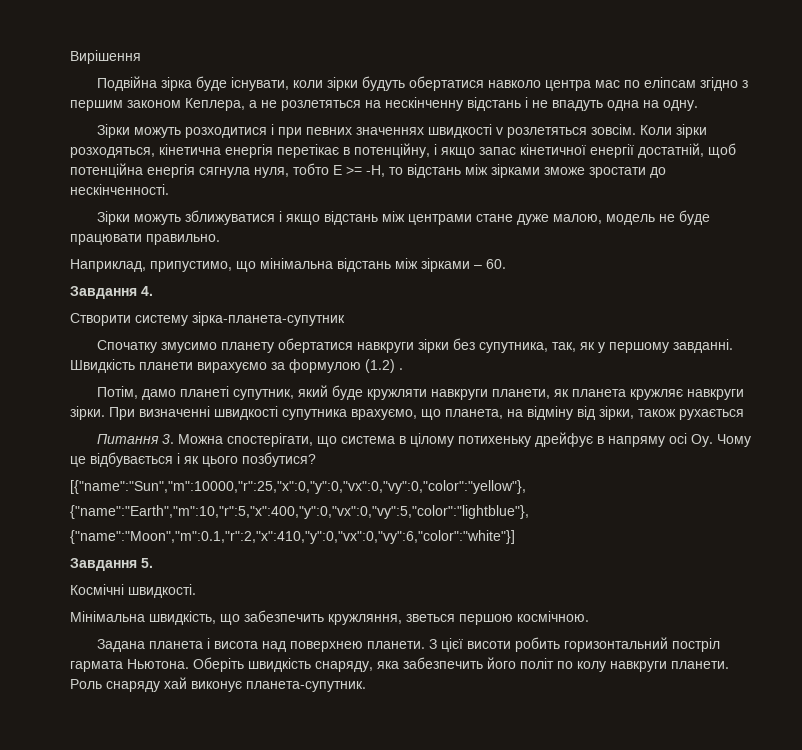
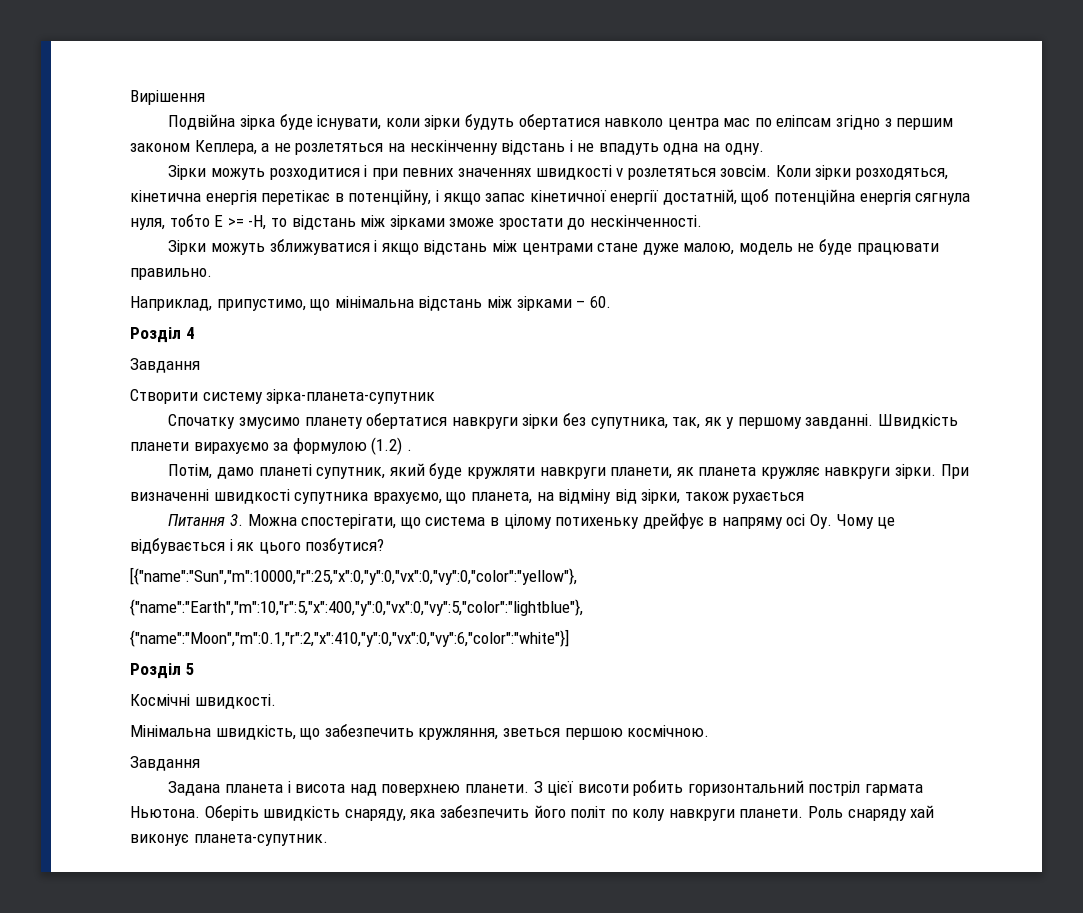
- Завдання 4.
+ Розділ 4
+ Завдання
- Завдання 5.
+ Розділ 5
  Мінімальна швидкість, що забезпечить кружляння, зветься першою космічною.
+ Завдання

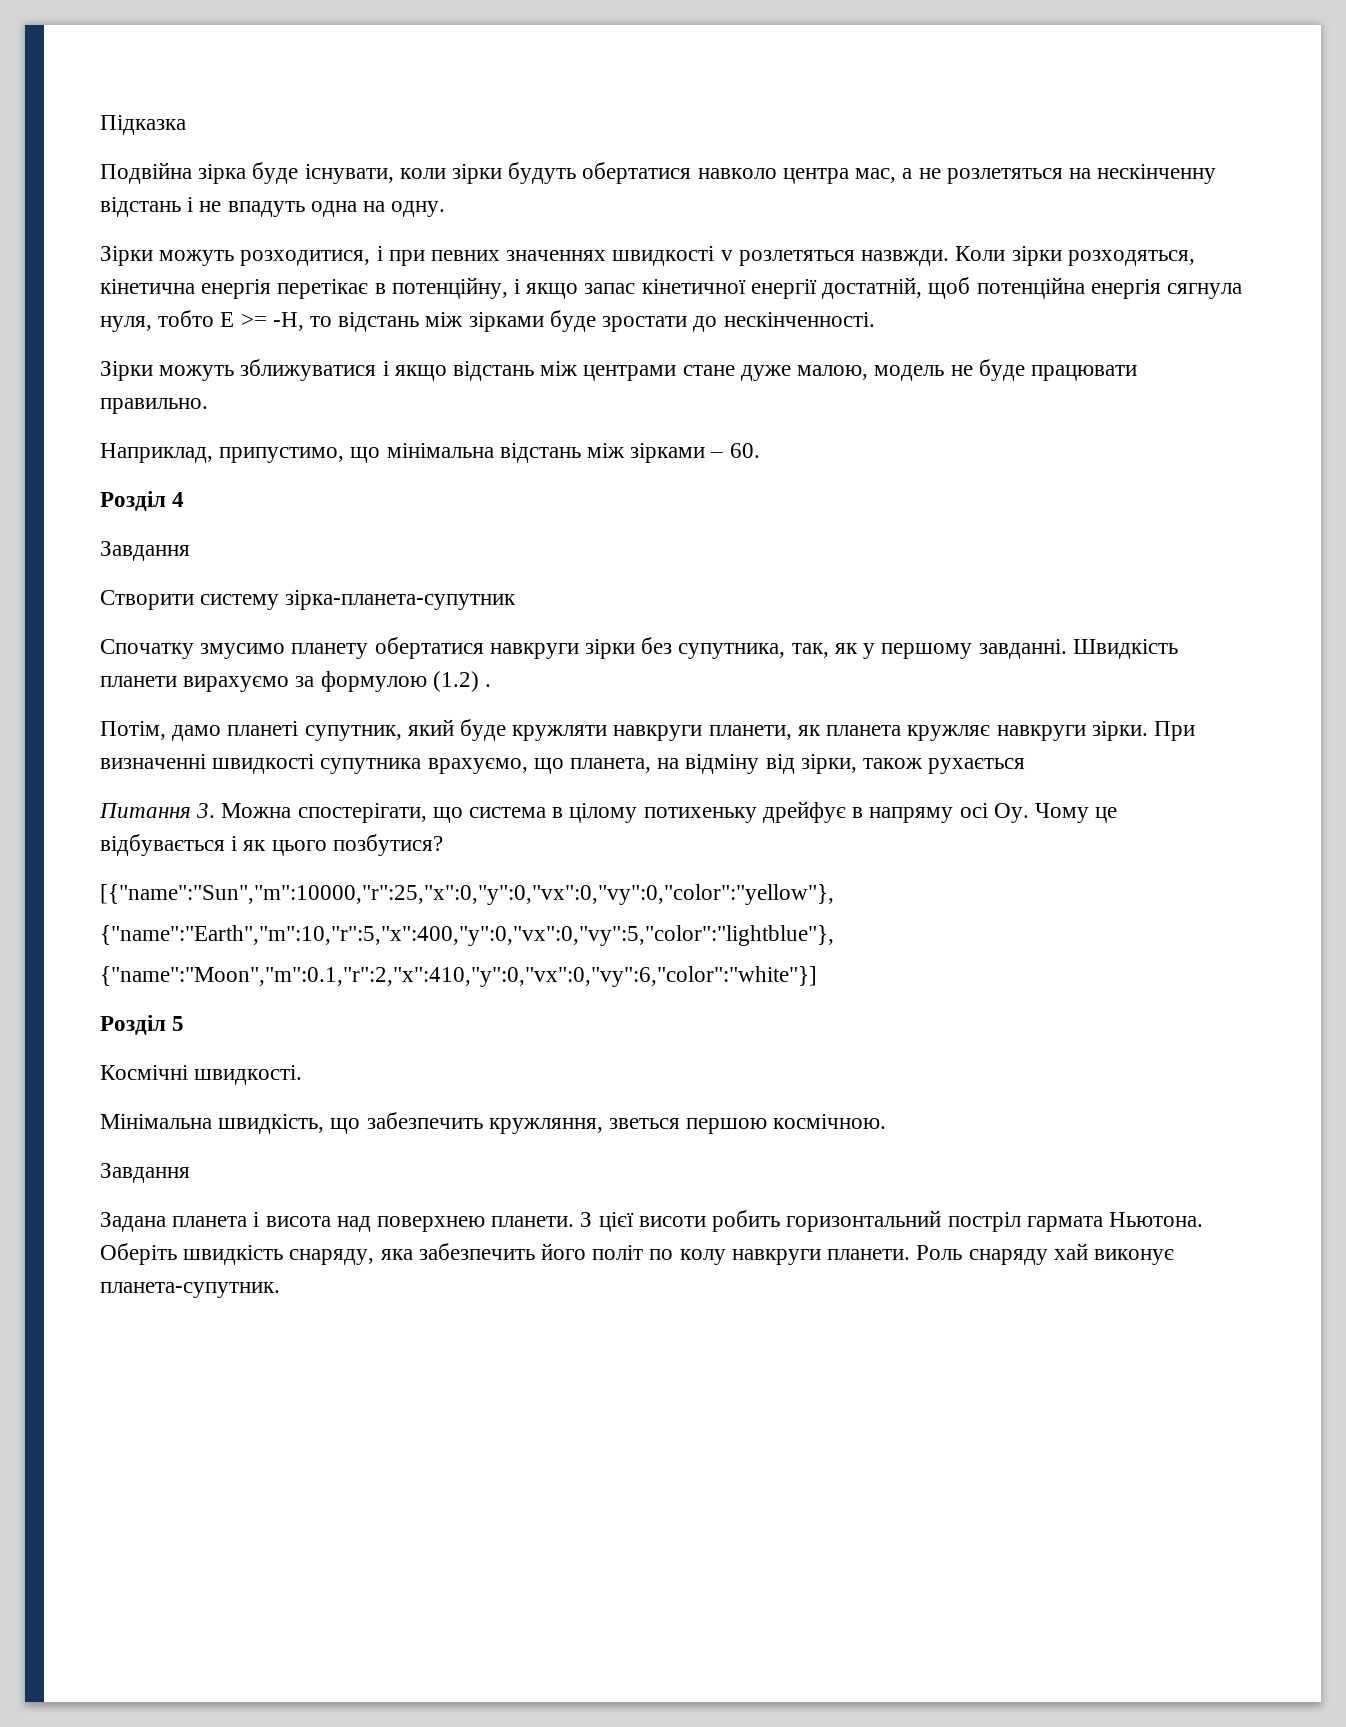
- Вирішення
+ Підказка
- Подвійна зірка буде існувати, коли зірки будуть обертатися навколо центра мас по еліпсам згідно з першим законом Кеплера, а не розлетяться на нескінченну відстань і не впадуть одна на одну.
+ Подвійна зірка буде існувати, коли зірки будуть обертатися навколо центра мас, а не розлетяться на нескінченну відстань і не впадуть одна на одну.
- Зірки можуть розходитися і при певних значеннях швидкості v розлетяться зовсім.
+ Зірки можуть розходитися, і при певних значеннях швидкості v розлетяться назвжди.
- Коли зірки розходяться, кінетична енергія перетікає в потенційну, і якщо запас кінетичної енергії достатній, щоб потенційна енергія сягнула нуля, тобто E >= -H, то відстань між зірками зможе зростати до нескінченності.
+ Коли зірки розходяться, кінетична енергія перетікає в потенційну, і якщо запас кінетичної енергії достатній, щоб потенційна енергія сягнула нуля, тобто E >= -H, то відстань між зірками буде зростати до нескінченності.

